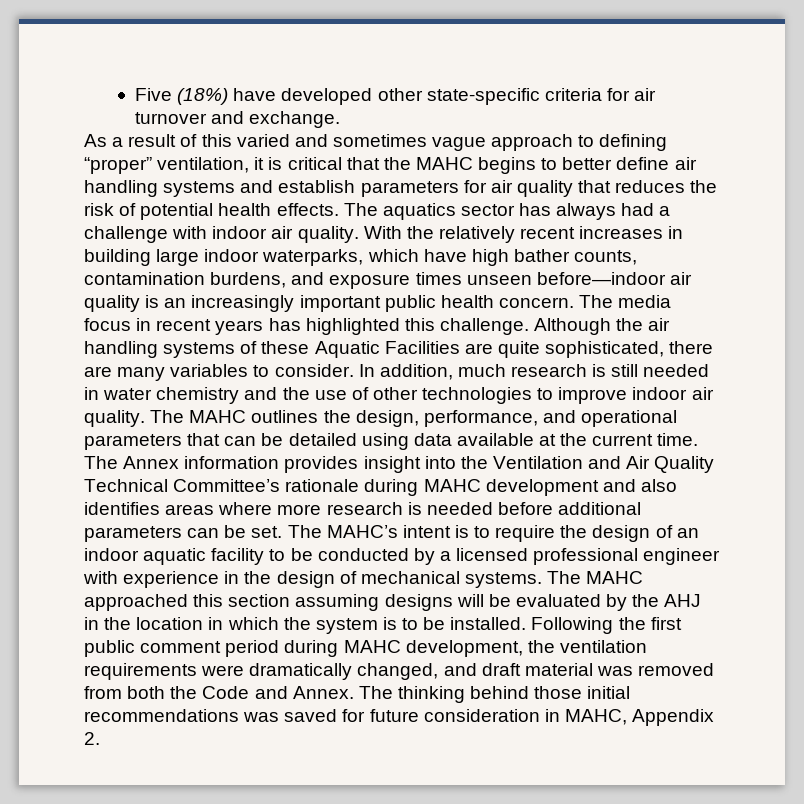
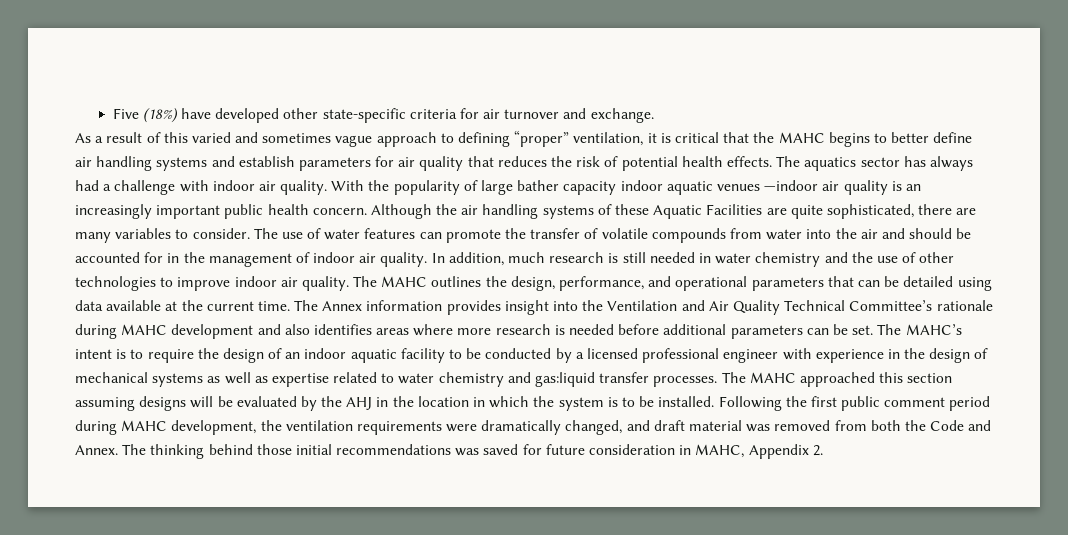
- With the relatively recent increases in building large indoor waterparks, which have high bather counts, contamination burdens, and exposure times unseen before—indoor air quality is an increasingly important public health concern.
+ With the popularity of large bather capacity indoor aquatic venues —indoor air quality is an increasingly important public health concern.
- The media focus in recent years has highlighted this challenge.
+ The use of water features can promote the transfer of volatile compounds from water into the air and should be accounted for in the management of indoor air quality.
- The MAHC’s intent is to require the design of an indoor aquatic facility to be conducted by a licensed professional engineer with experience in the design of mechanical systems.
+ The MAHC’s intent is to require the design of an indoor aquatic facility to be conducted by a licensed professional engineer with experience in the design of mechanical systems as well as expertise related to water chemistry and gas:liquid transfer processes.

